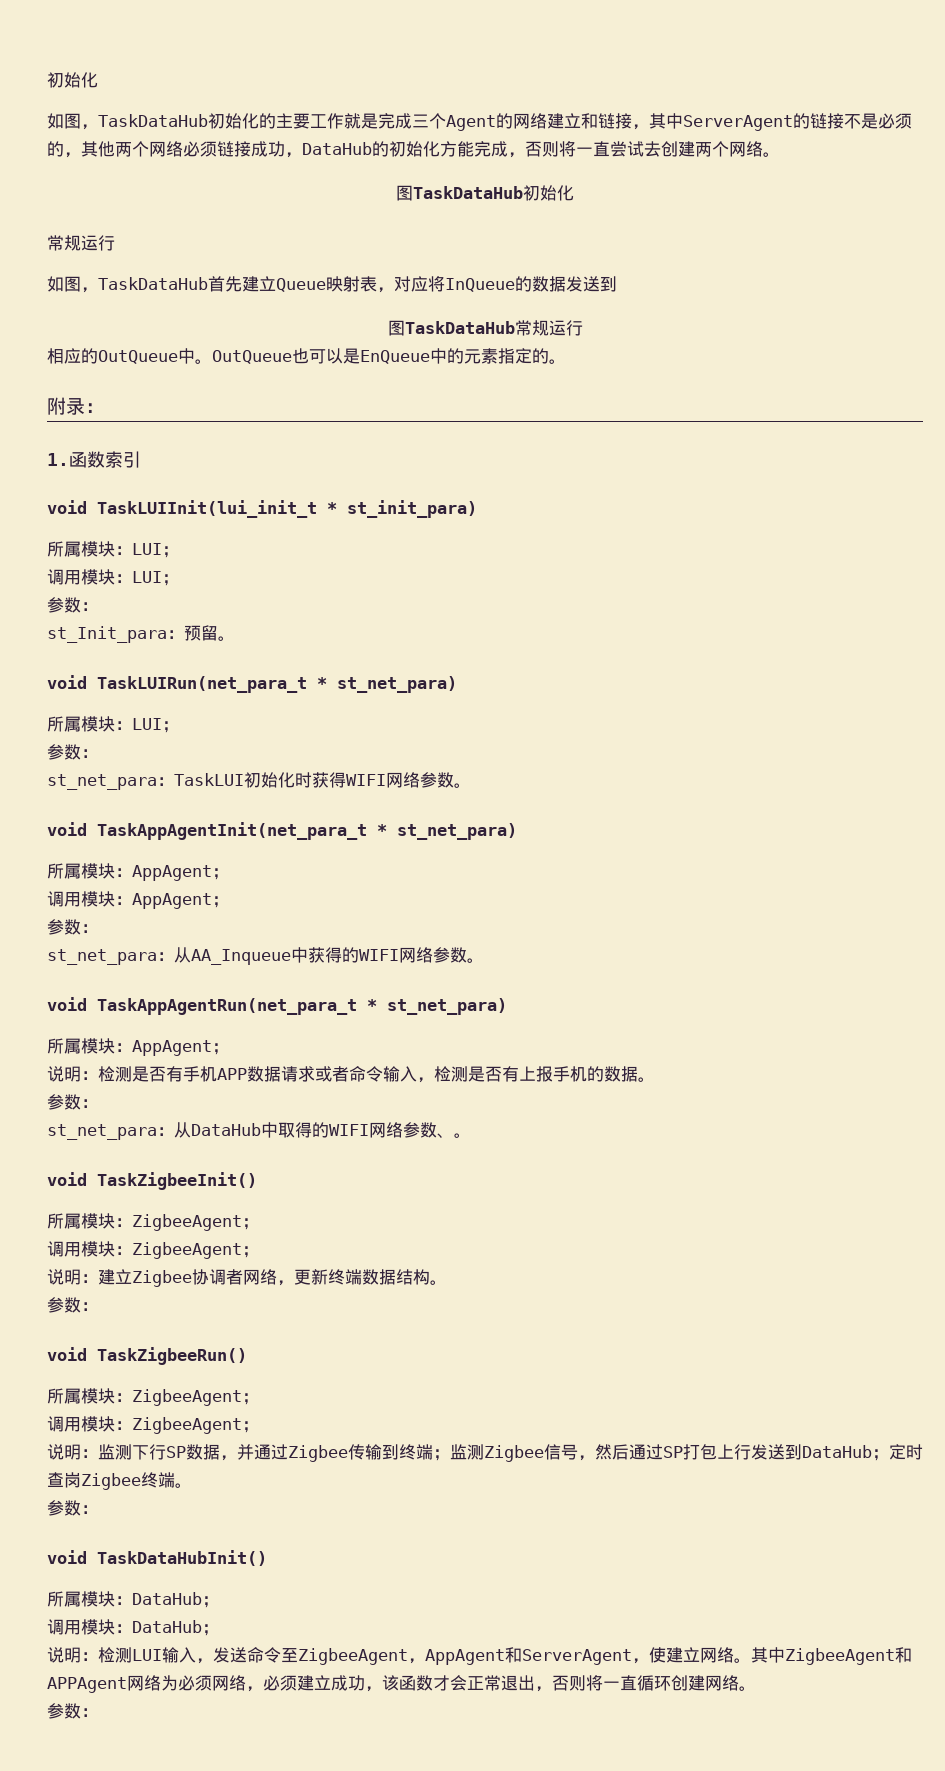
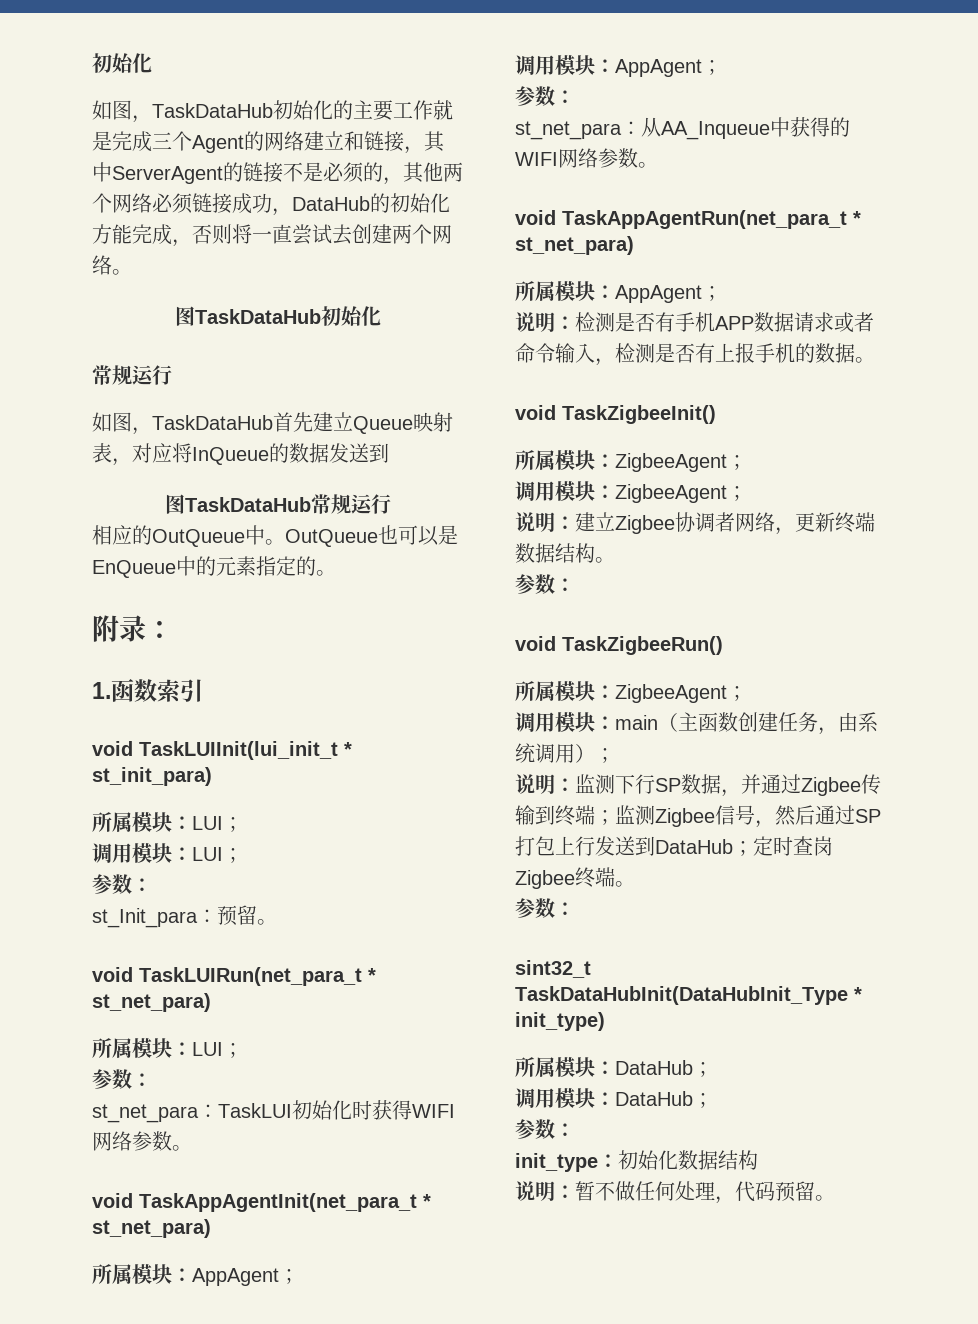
  说明：检测是否有手机APP数据请求或者命令输入，检测是否有上报手机的数据。
- 参数：
- st_net_para：从DataHub中取得的WIFI网络参数、。
  void TaskZigbeeRun()
  所属模块：ZigbeeAgent；
- 调用模块：ZigbeeAgent；
+ 调用模块：main（主函数创建任务，由系统调用）；
- void TaskDataHubInit()
+ sint32_t TaskDataHubInit(DataHubInit_Type * init_type)
  调用模块：DataHub；
- 说明：检测LUI输入，发送命令至ZigbeeAgent，AppAgent和ServerAgent，使建立网络。其中ZigbeeAgent和APPAgent网络为必须网络，必须建立成功，该函数才会正常退出，否则将一直循环创建网络。
  参数：
+ init_type：初始化数据结构
+ 说明：暂不做任何处理，代码预留。

